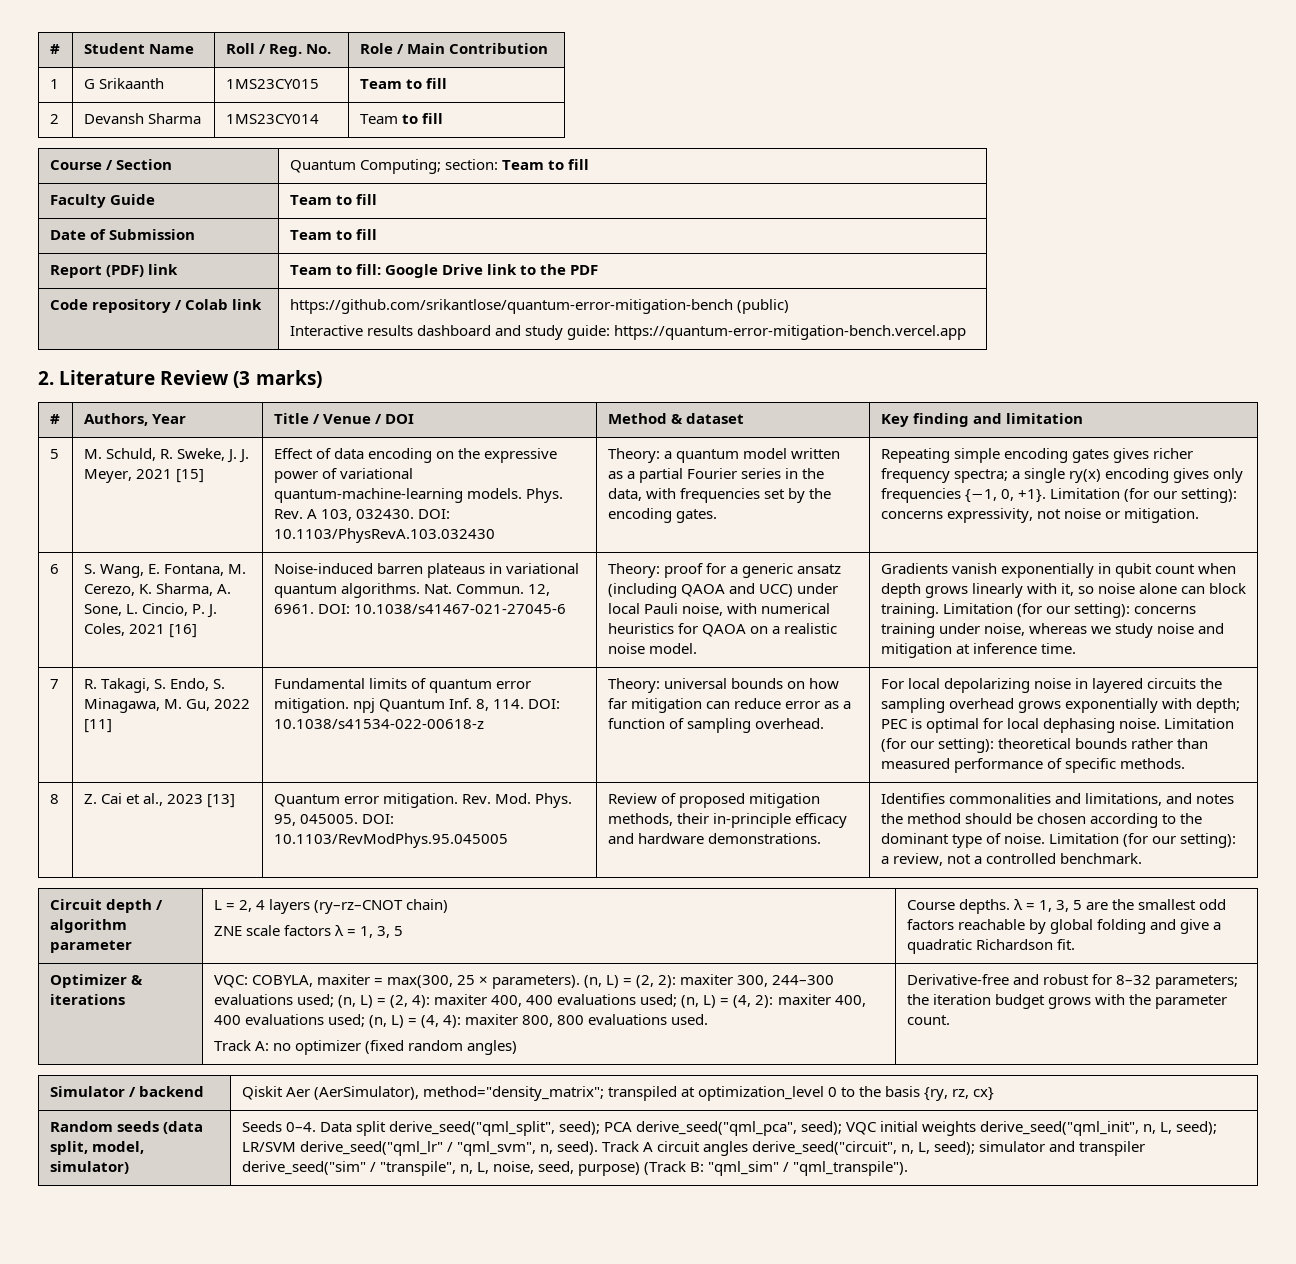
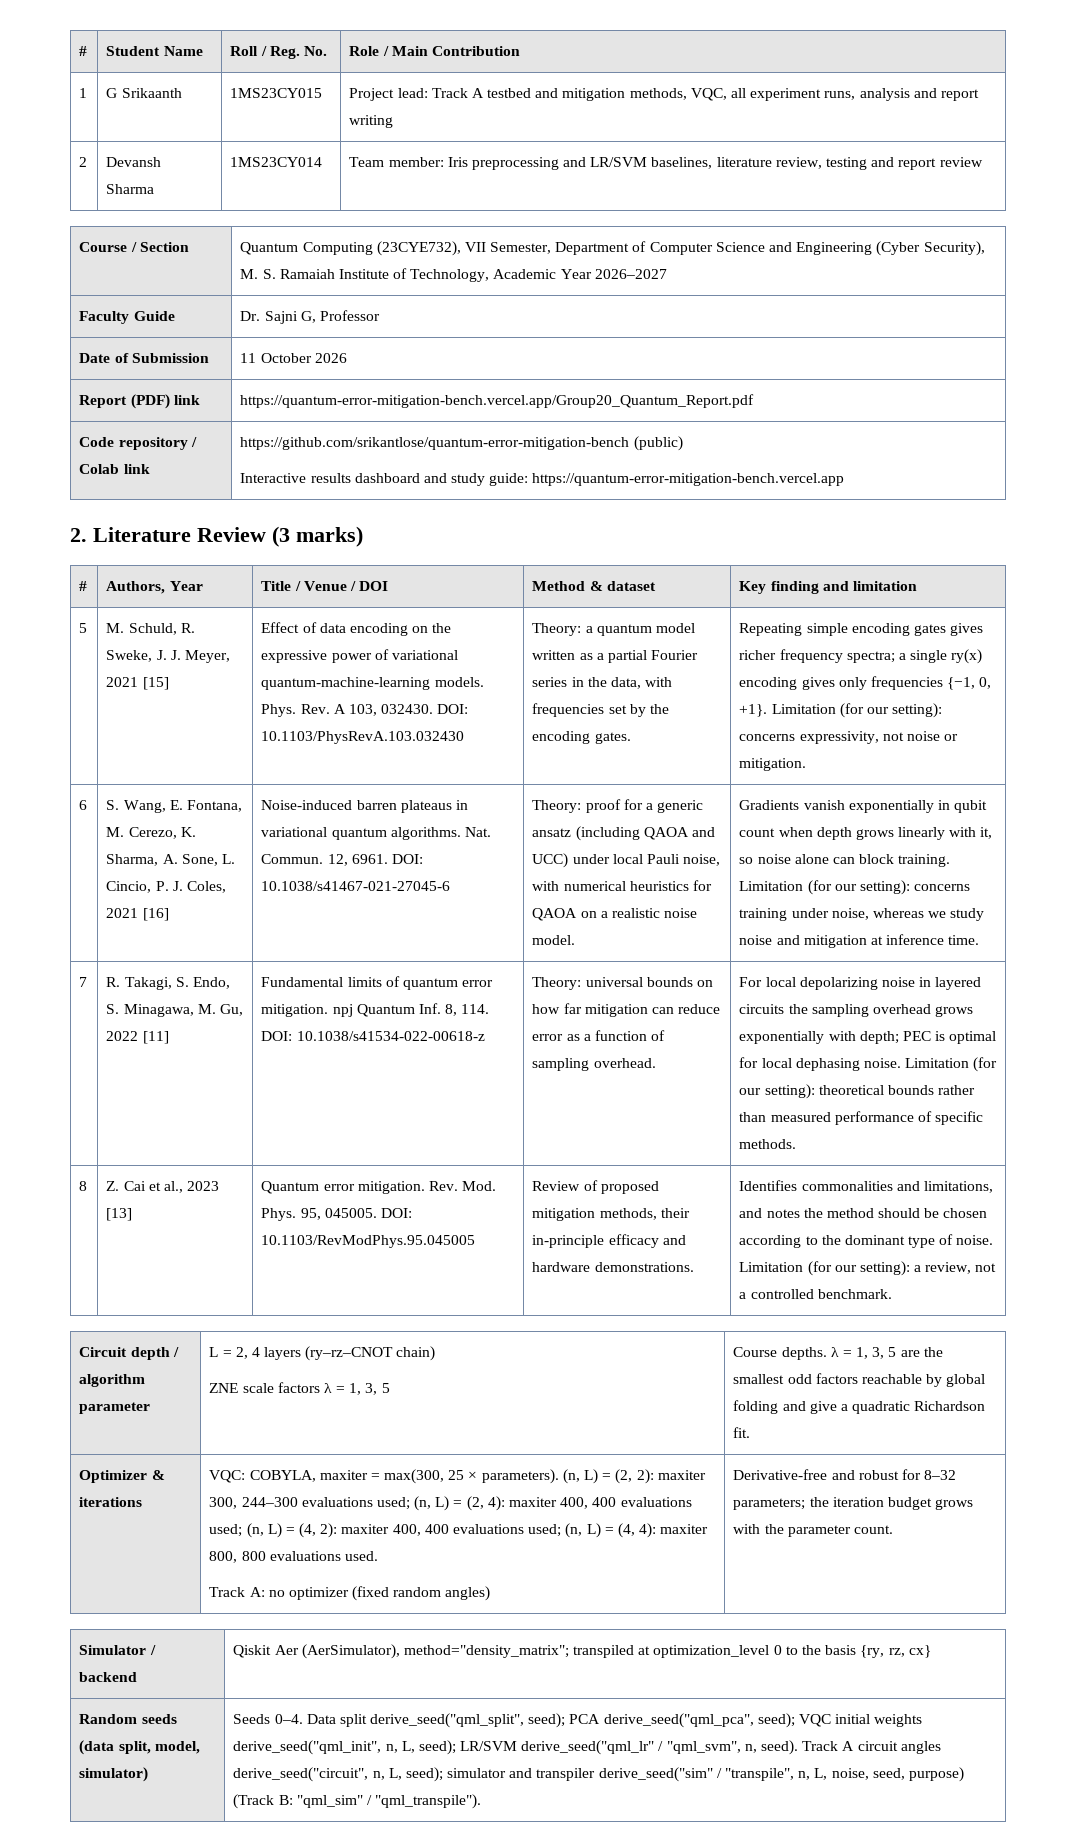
- 1 | G Srikaanth | 1MS23CY015 | Team to fill
+ 1 | G Srikaanth | 1MS23CY015 | Project lead: Track A testbed and mitigation methods, VQC, all experiment runs, analysis and report writing
- 2 | Devansh Sharma | 1MS23CY014 | Team to fill
- Course / Section | Quantum Computing; section: Team to fill
- Faculty Guide | Team to fill
+ 2 | Devansh Sharma | 1MS23CY014 | Team member: Iris preprocessing and LR/SVM baselines, literature review, testing and report review
+ Course / Section | Quantum Computing (23CYE732), VII Semester, Department of Computer Science and Engineering (Cyber Security), M. S. Ramaiah Institute of Technology, Academic Year 2026–2027
+ Faculty Guide | Dr. Sajni G, Professor
- Date of Submission | Team to fill
+ Date of Submission | 11 October 2026
- Report (PDF) link | Team to fill: Google Drive link to the PDF
+ Report (PDF) link | https://quantum-error-mitigation-bench.vercel.app/Group20_Quantum_Report.pdf

